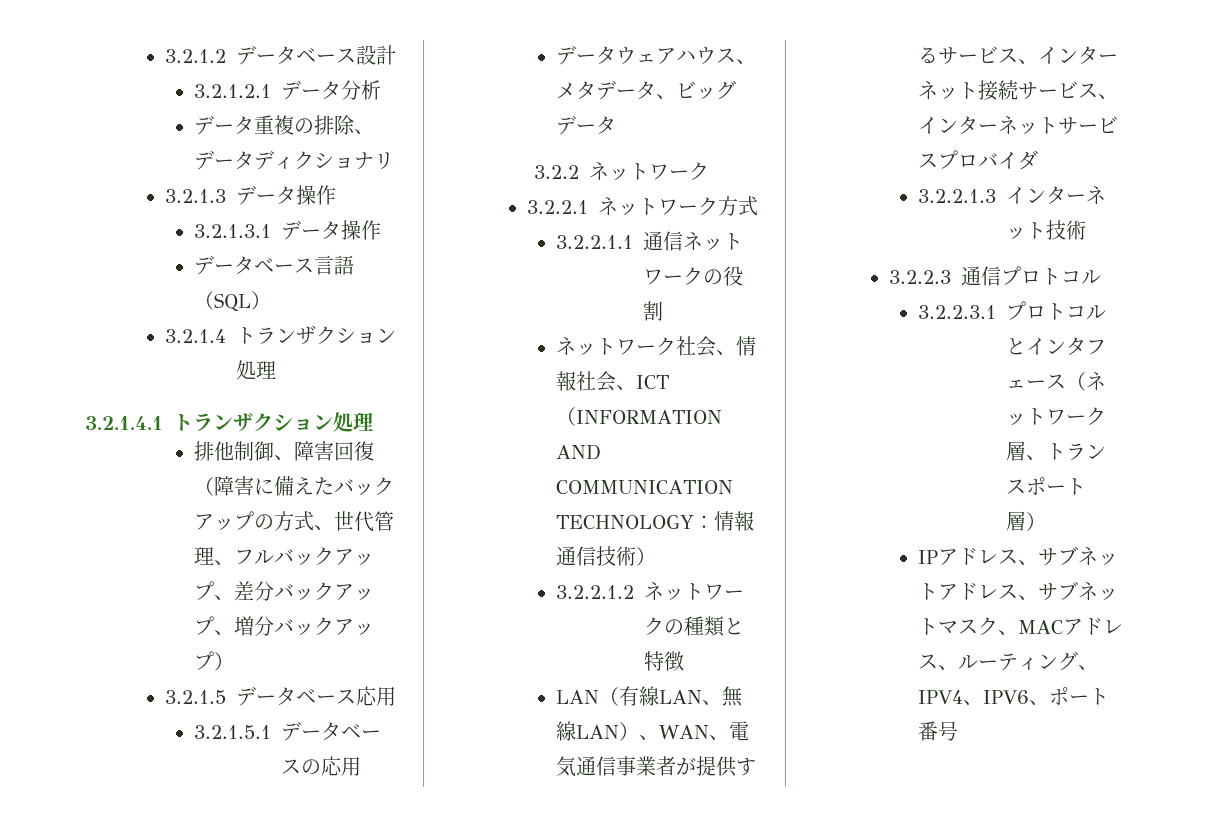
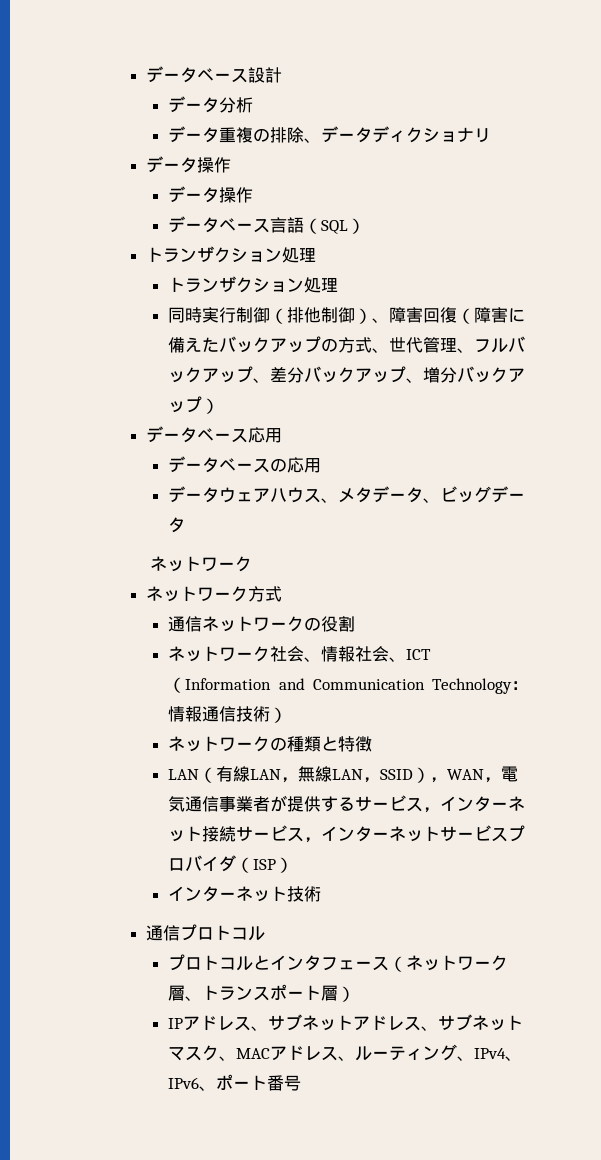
- 3.2.1.2データベース設計
+ データベース設計
- 3.2.1.2.1データ分析
+ データ分析
  データ重複の排除、データディクショナリ
- 3.2.1.3データ操作
- 3.2.1.3.1データ操作
+ データ操作
+ データ操作
  データベース言語（SQL）
- 3.2.1.4トランザクション処理
- 3.2.1.4.1トランザクション処理
- 排他制御、障害回復（障害に備えたバックアップの方式、世代管理、フルバックアップ、差分バックアップ、増分バックアップ）
+ トランザクション処理
+ トランザクション処理
+ 同時実行制御（排他制御）、障害回復（障害に備えたバックアップの方式、世代管理、フルバックアップ、差分バックアップ、増分バックアップ）
- 3.2.1.5データベース応用
+ データベース応用
- 3.2.1.5.1データベースの応用
+ データベースの応用
  データウェアハウス、メタデータ、ビッグデータ
- 3.2.2ネットワーク
+ ネットワーク
- 3.2.2.1ネットワーク方式
+ ネットワーク方式
- 3.2.2.1.1通信ネットワークの役割
+ 通信ネットワークの役割
- ネットワーク社会、情報社会、ICT（INFORMATION AND COMMUNICATION TECHNOLOGY：情報通信技術）
+ ネットワーク社会、情報社会、ICT（Information and Communication Technology：情報通信技術）
- 3.2.2.1.2ネットワークの種類と特徴
+ ネットワークの種類と特徴
- LAN（有線LAN、無線LAN）、WAN、電気通信事業者が提供するサービス、インターネット接続サービス、インターネットサービスプロバイダ
- 3.2.2.1.3インターネット技術
+ LAN（有線LAN，無線LAN，SSID），WAN，電気通信事業者が提供するサービス，インターネット接続サービス，インターネットサービスプロバイダ（ISP）
+ インターネット技術
- 3.2.2.3通信プロトコル
+ 通信プロトコル
- 3.2.2.3.1プロトコルとインタフェース（ネットワーク層、トランスポート層）
+ プロトコルとインタフェース（ネットワーク層、トランスポート層）
- IPアドレス、サブネットアドレス、サブネットマスク、MACアドレス、ルーティング、IPV4、IPV6、ポート番号
+ IPアドレス、サブネットアドレス、サブネットマスク、MACアドレス、ルーティング、IPv4、IPv6、ポート番号

